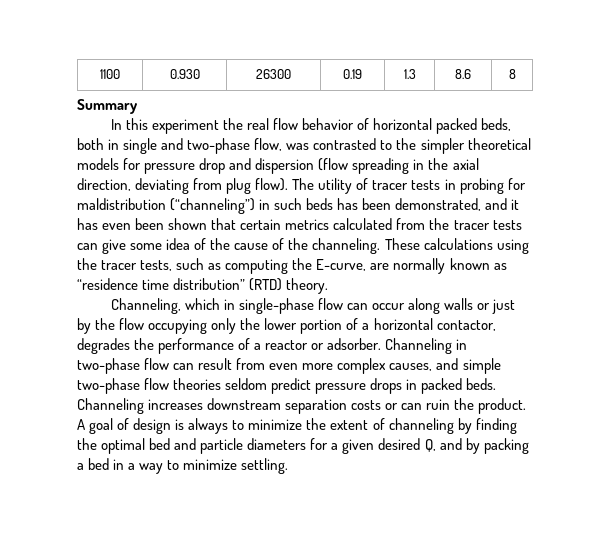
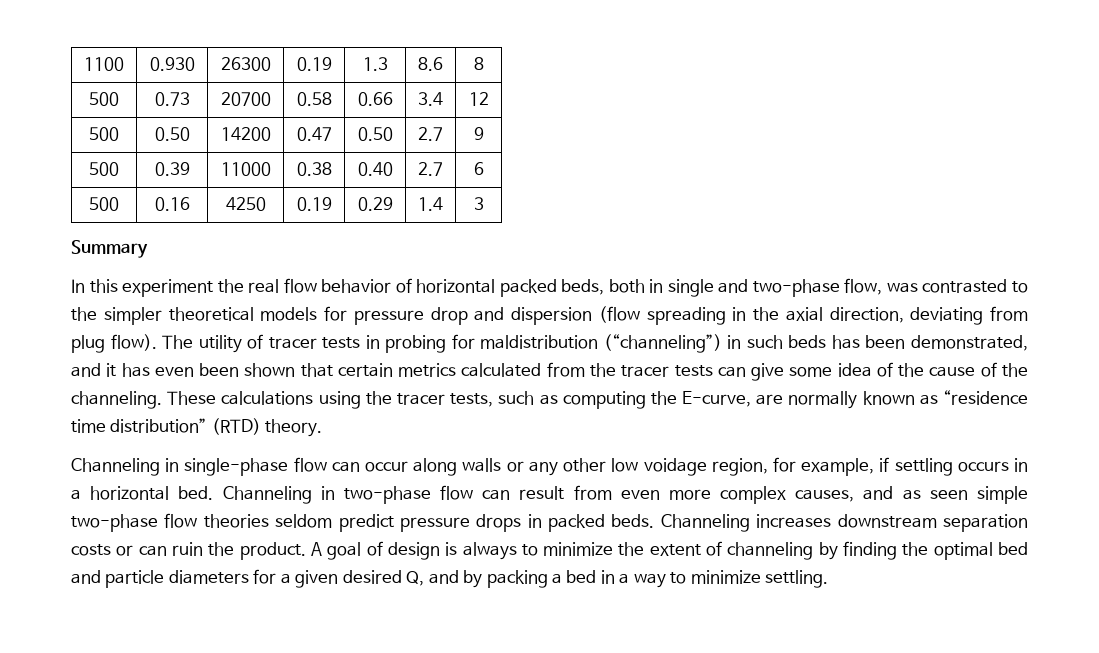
+ 500 | 0.73 | 20700 | 0.58 | 0.66 | 3.4 | 12
+ 500 | 0.50 | 14200 | 0.47 | 0.50 | 2.7 | 9
+ 500 | 0.39 | 11000 | 0.38 | 0.40 | 2.7 | 6
+ 500 | 0.16 | 4250 | 0.19 | 0.29 | 1.4 | 3
- Channeling, which in single-phase flow can occur along walls or just by the flow occupying only the lower portion of a horizontal contactor, degrades the performance of a reactor or adsorber.
+ Channeling in single-phase flow can occur along walls or any other low voidage region, for example, if settling occurs in a horizontal bed.
- Channeling in two-phase flow can result from even more complex causes, and simple two-phase flow theories seldom predict pressure drops in packed beds.
+ Channeling in two-phase flow can result from even more complex causes, and as seen simple two-phase flow theories seldom predict pressure drops in packed beds.

